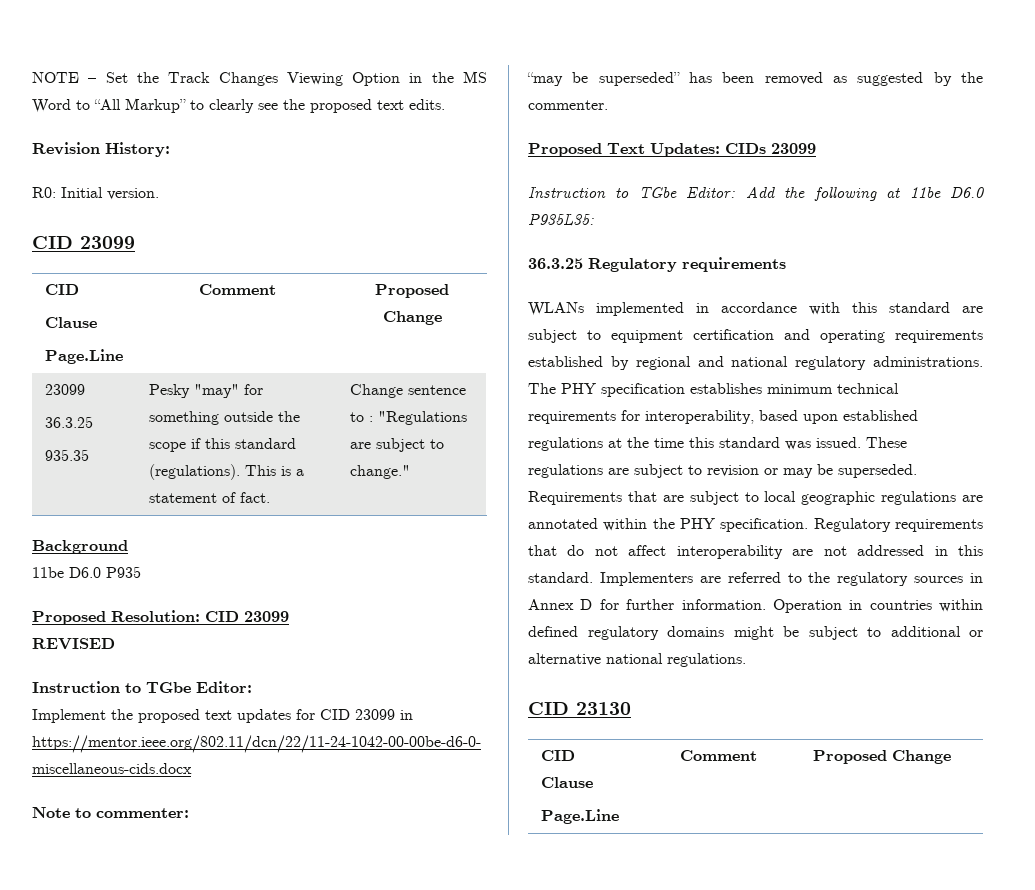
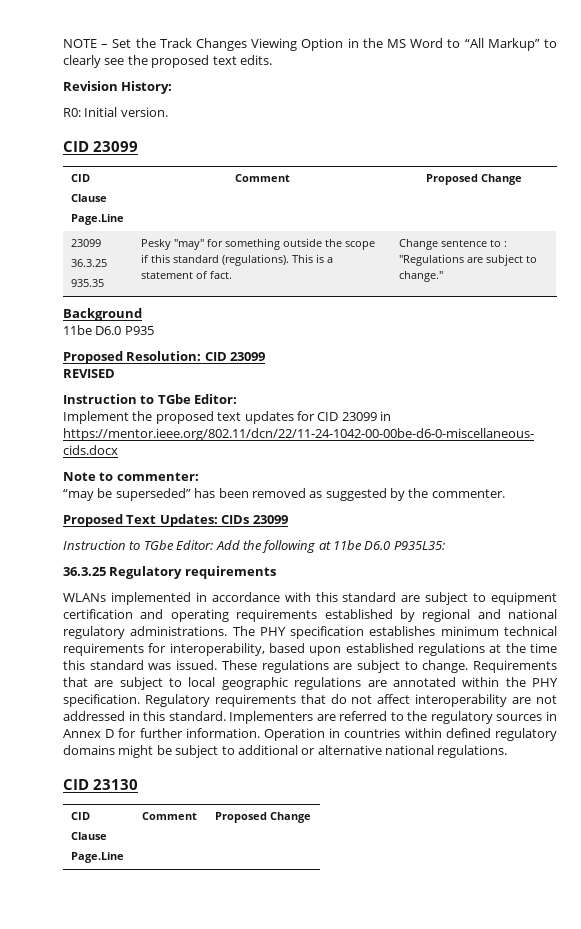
- These regulations are subject to revision or may be superseded.
+ These regulations are subject to change.

